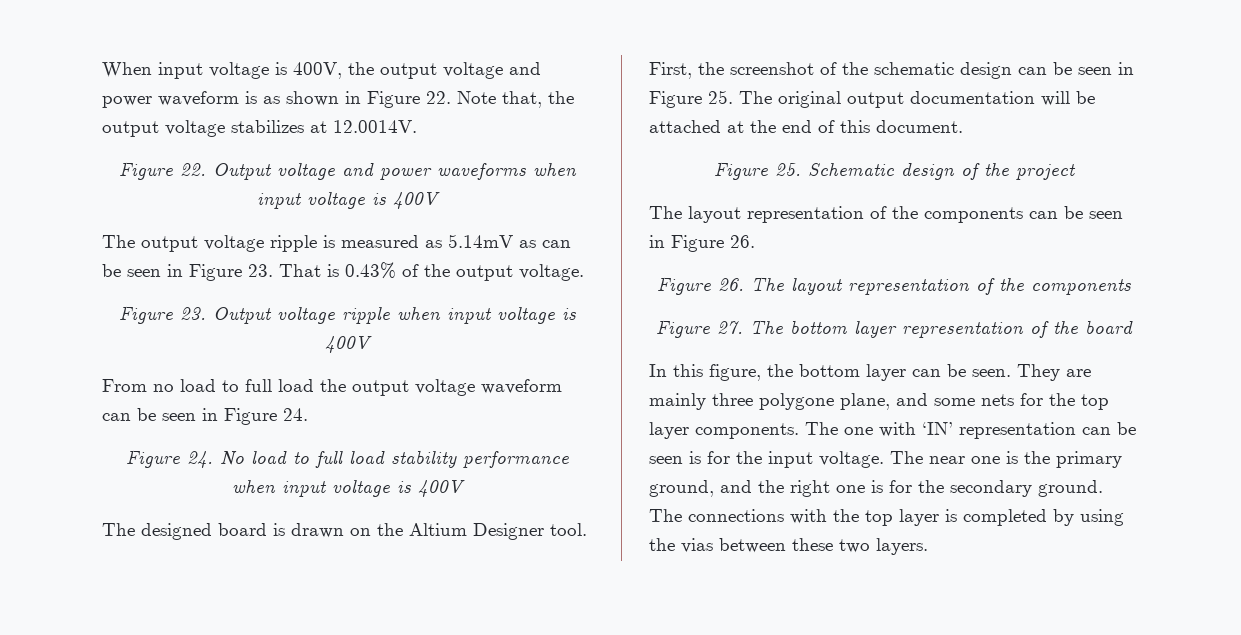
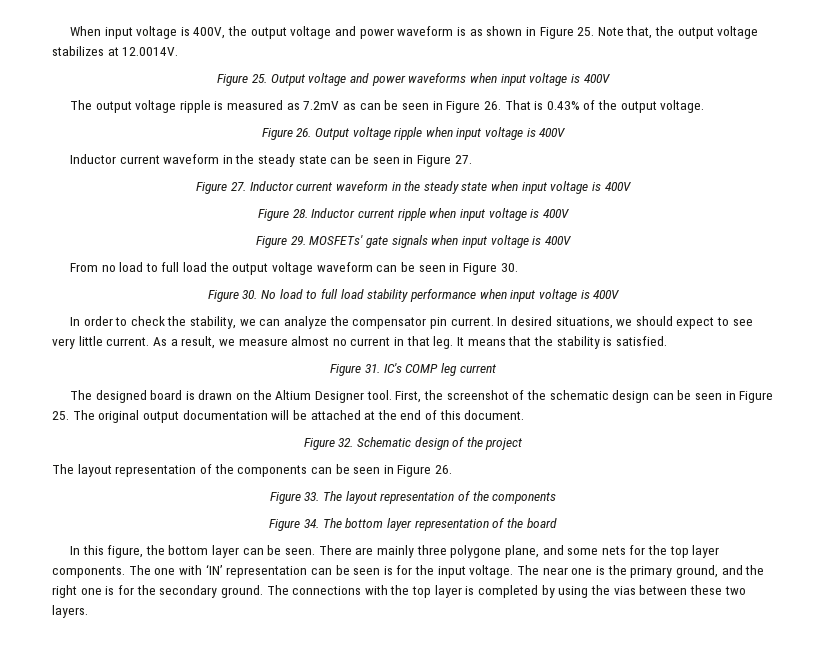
- When input voltage is 400V, the output voltage and power waveform is as shown in Figure 22. Note that, the output voltage stabilizes at 12.0014V.
+ When input voltage is 400V, the output voltage and power waveform is as shown in Figure 25. Note that, the output voltage stabilizes at 12.0014V.
- Figure 22. Output voltage and power waveforms when input voltage is 400V
+ Figure 25. Output voltage and power waveforms when input voltage is 400V
- The output voltage ripple is measured as 5.14mV as can be seen in Figure 23. That is 0.43% of the output voltage.
+ The output voltage ripple is measured as 7.2mV as can be seen in Figure 26. That is 0.43% of the output voltage.
- Figure 23. Output voltage ripple when input voltage is 400V
+ Figure 26. Output voltage ripple when input voltage is 400V
+ Inductor current waveform in the steady state can be seen in Figure 27.
+ Figure 27. Inductor current waveform in the steady state when input voltage is 400V
+ Figure 28. Inductor current ripple when input voltage is 400V
+ Figure 29. MOSFETs' gate signals when input voltage is 400V
- From no load to full load the output voltage waveform can be seen in Figure 24.
- Figure 24. No load to full load stability performance when input voltage is 400V
+ From no load to full load the output voltage waveform can be seen in Figure 30.
+ Figure 30. No load to full load stability performance when input voltage is 400V
+ In order to check the stability, we can analyze the compensator pin current. In desired situations, we should expect to see very little current. As a result, we measure almost no current in that leg. It means that the stability is satisfied.
+ Figure 31. IC's COMP leg current
- Figure 25. Schematic design of the project
+ Figure 32. Schematic design of the project
- Figure 26. The layout representation of the components
+ Figure 33. The layout representation of the components
- Figure 27. The bottom layer representation of the board
+ Figure 34. The bottom layer representation of the board
- They are mainly three polygone plane, and some nets for the top layer components.
+ There are mainly three polygone plane, and some nets for the top layer components.

